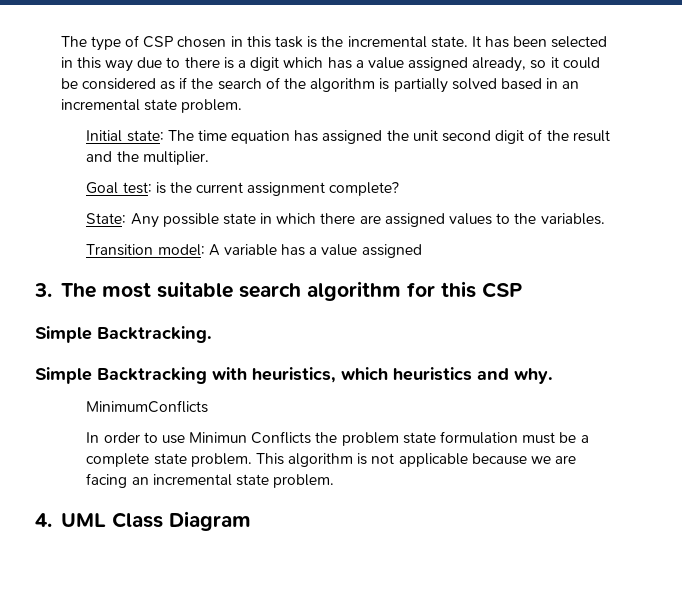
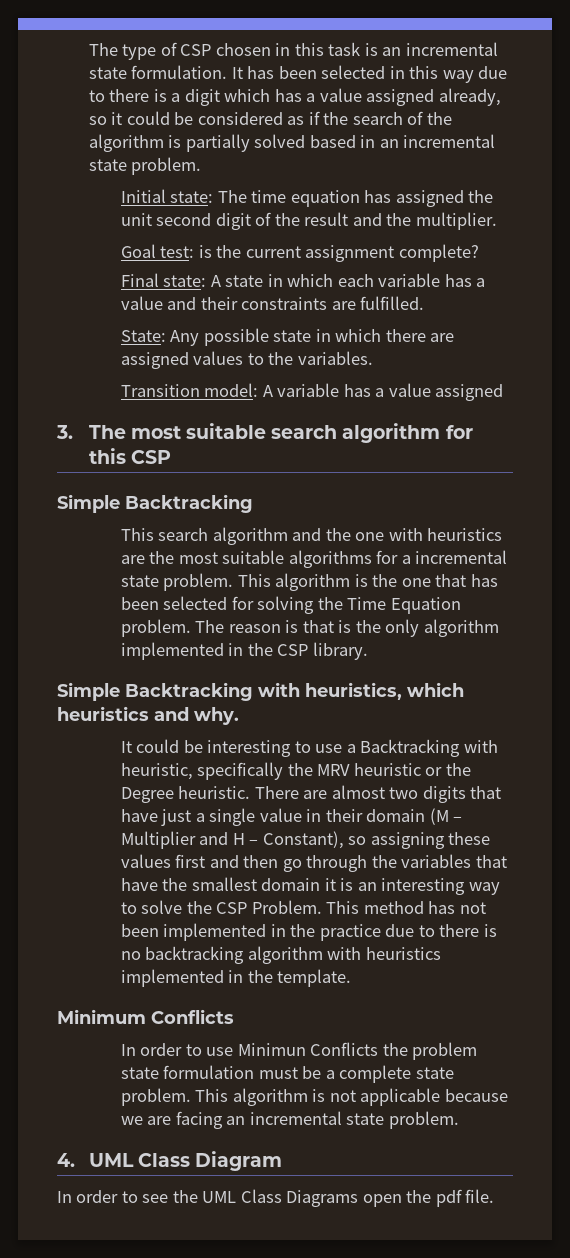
- The type of CSP chosen in this task is the incremental state.
+ The type of CSP chosen in this task is an incremental state formulation.
+ Final state: A state in which each variable has a value and their constraints are fulfilled.
  3. The most suitable search algorithm for this CSP
- Simple Backtracking.
+ Simple Backtracking
+ This search algorithm and the one with heuristics are the most suitable algorithms for a incremental state problem. This algorithm is the one that has been selected for solving the Time Equation problem. The reason is that is the only algorithm implemented in the CSP library.
- MinimumConflicts
+ It could be interesting to use a Backtracking with heuristic, specifically the MRV heuristic or the Degree heuristic. There are almost two digits that have just a single value in their domain (M – Multiplier and H – Constant), so assigning these values first and then go through the variables that have the smallest domain it is an interesting way to solve the CSP Problem. This method has not been implemented in the practice due to there is no backtracking algorithm with heuristics implemented in the template.
+ Minimum Conflicts
+ In order to see the UML Class Diagrams open the pdf file.

